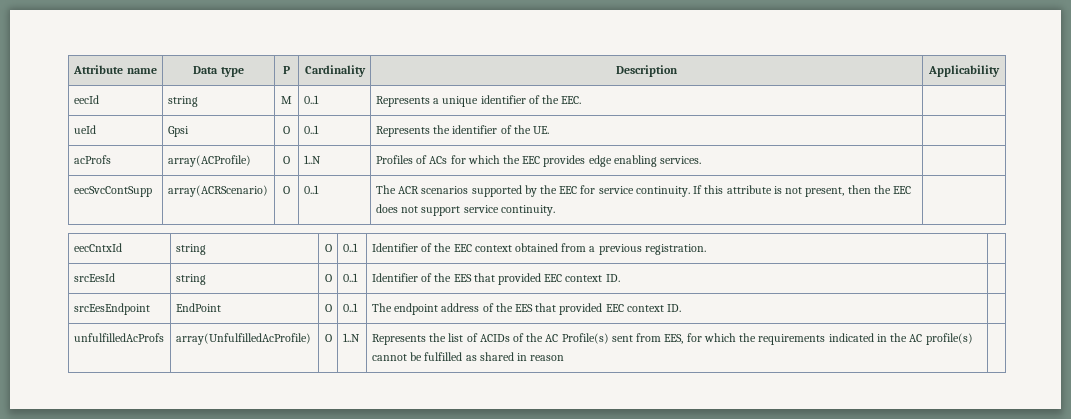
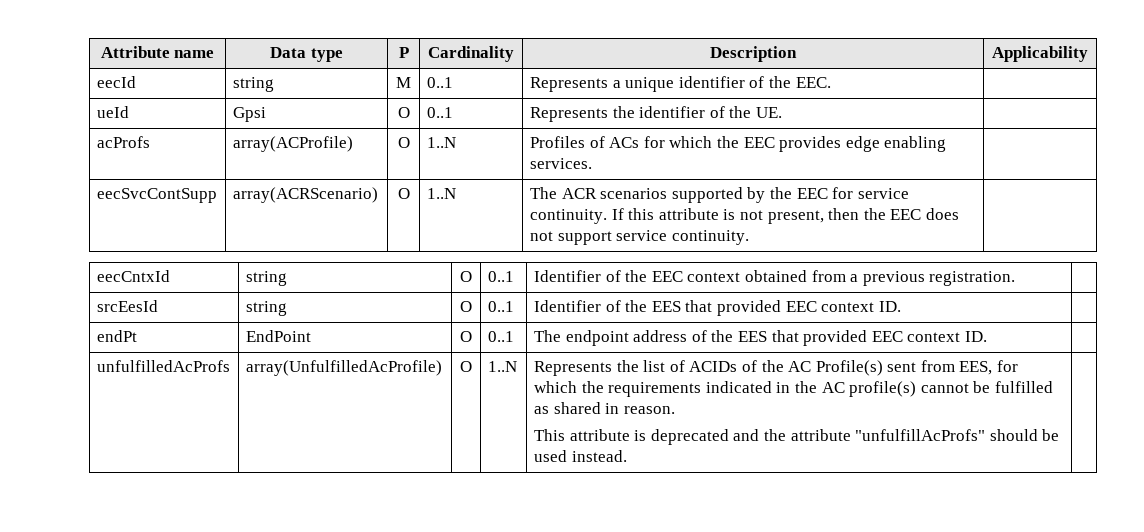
- eecSvcContSupp | array(ACRScenario) | O | 0..1 | The ACR scenarios supported by the EEC for service continuity. If this attribute is not present, then the EEC does not support service continuity. |
+ eecSvcContSupp | array(ACRScenario) | O | 1..N | The ACR scenarios supported by the EEC for service continuity. If this attribute is not present, then the EEC does not support service continuity. |
- srcEesEndpoint | EndPoint | O | 0..1 | The endpoint address of the EES that provided EEC context ID. |
+ endPt | EndPoint | O | 0..1 | The endpoint address of the EES that provided EEC context ID. |
- Represents the list of ACIDs of the AC Profile(s) sent from EES, for which the requirements indicated in the AC profile(s) cannot be fulfilled as shared in reason
+ Represents the list of ACIDs of the AC Profile(s) sent from EES, for which the requirements indicated in the AC profile(s) cannot be fulfilled as shared in reason.
+ This attribute is deprecated and the attribute "unfulfillAcProfs" should be used instead.

